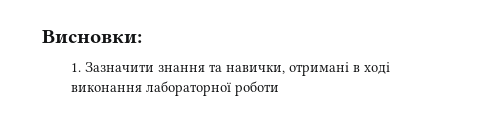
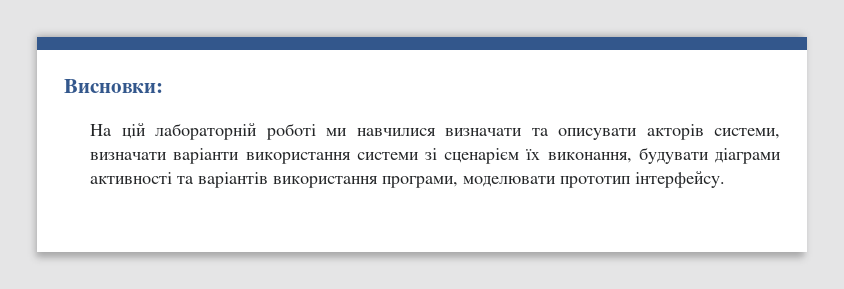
- 1. Зазначити знання та навички, отримані в ході виконання лабораторної роботи
+ На цій лабораторній роботі ми навчилися визначати та описувати акторів системи, визначати варіанти використання системи зі сценарієм їх виконання, будувати діаграми активності та варіантів використання програми, моделювати прототип інтерфейсу.

